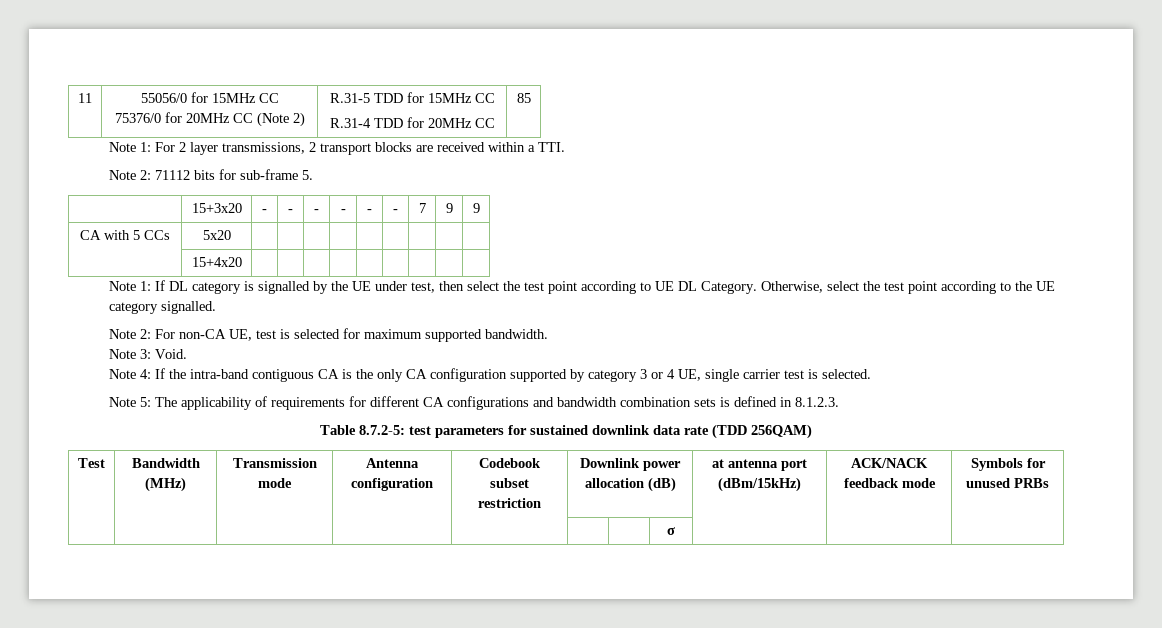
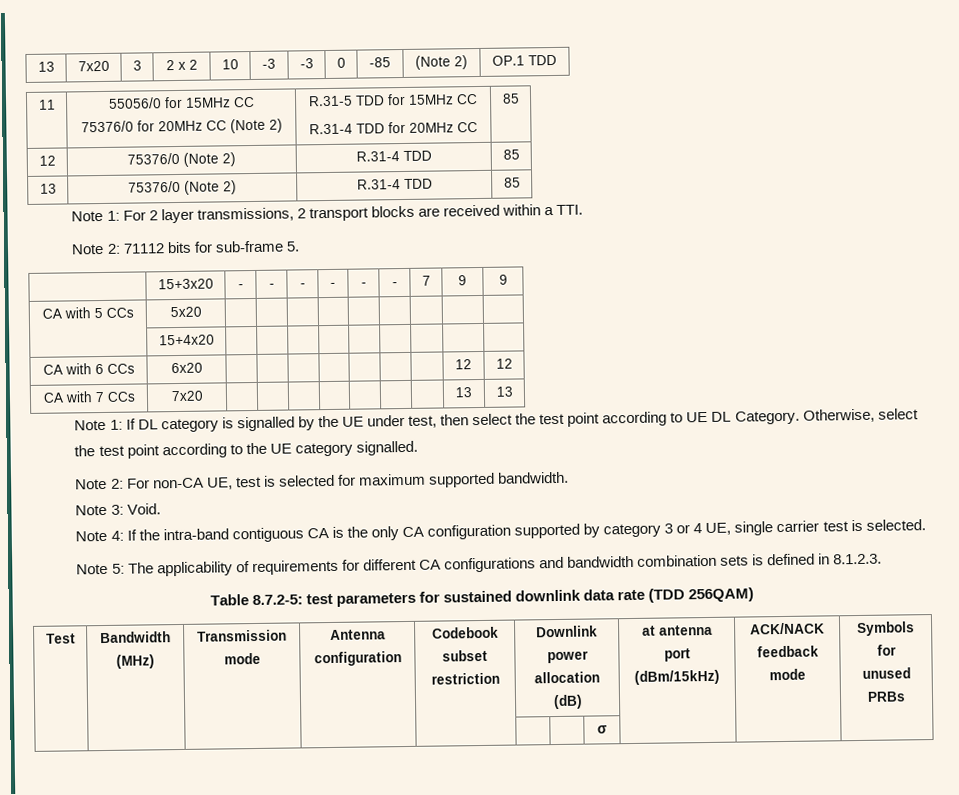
+ 13 | 7x20 | 3 | 2 x 2 | 10 | -3 | -3 | 0 | -85 | (Note 2) | OP.1 TDD
+ 12 | 75376/0 (Note 2) | R.31-4 TDD | 85
+ 13 | 75376/0 (Note 2) | R.31-4 TDD | 85
+ CA with 6 CCs | 6x20 | | | | | | | | 12 | 12
+ CA with 7 CCs | 7x20 | | | | | | | | 13 | 13

